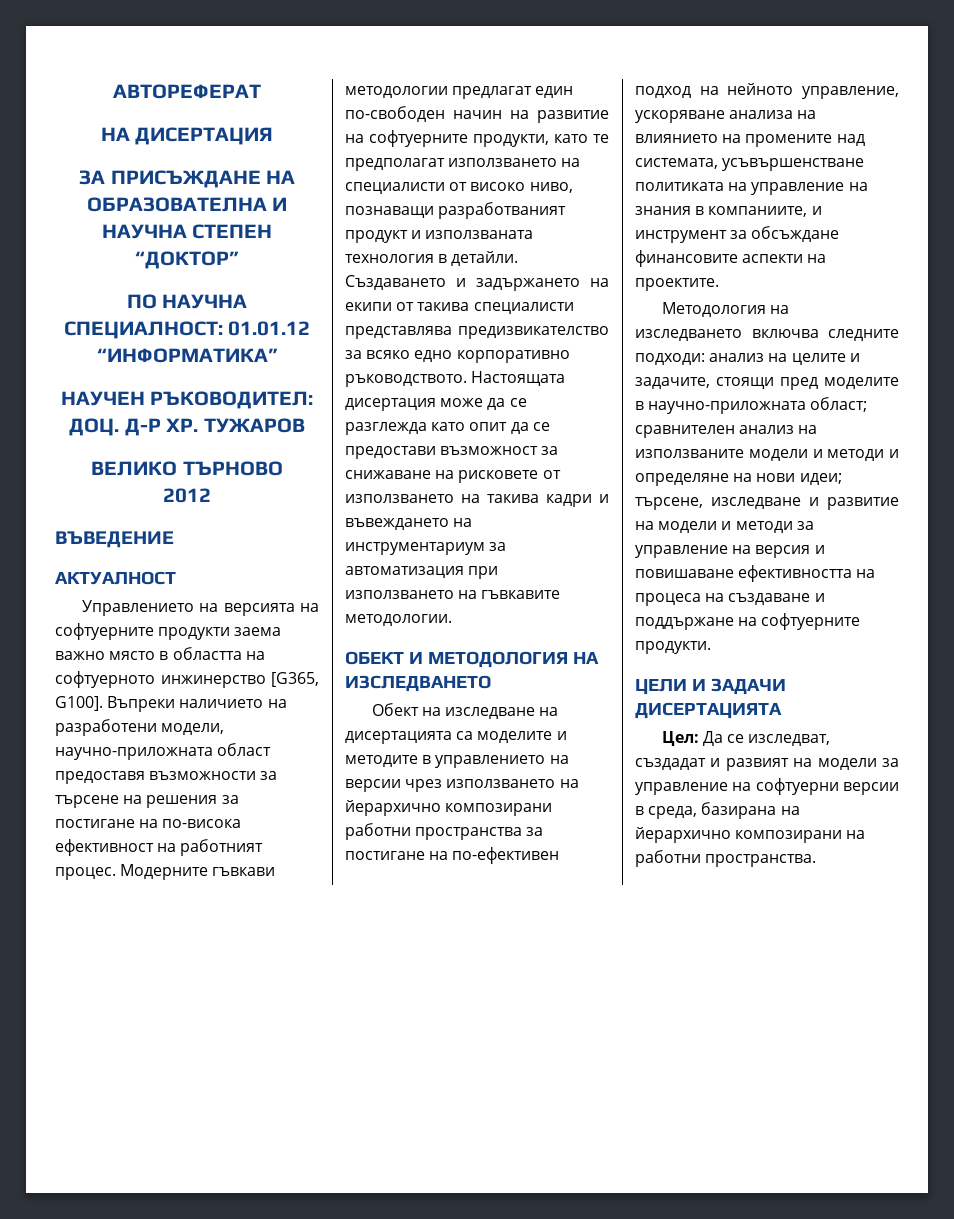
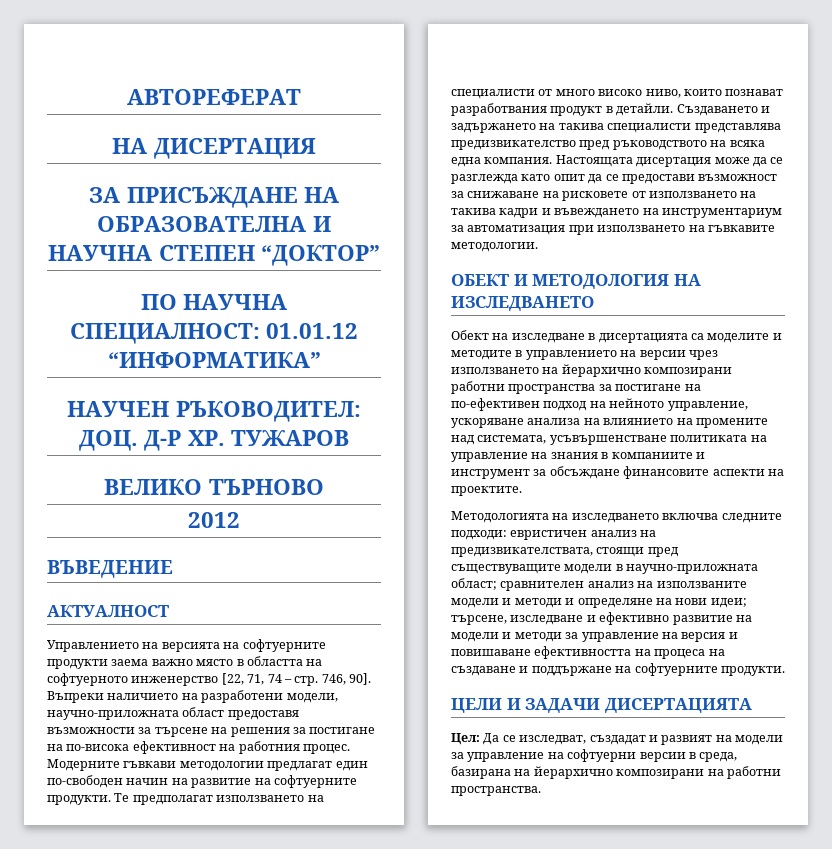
- Управлението на версията на софтуерните продукти заема важно място в областта на софтуерното инжинерство [G365, G100].
+ Управлението на версията на софтуерните продукти заема важно място в областта на софтуерното инженерство [22, 71, 74 – стр. 746, 90].
- Въпреки наличието на разработени модели, научно-приложната област предоставя възможности за търсене на решения за постигане на по-висока ефективност на работният процес.
+ Въпреки наличието на разработени модели, научно-приложната област предоставя възможности за търсене на решения за постигане на по-висока ефективност на работния процес.
- Модерните гъвкави методологии предлагат един по-свободен начин на развитие на софтуерните продукти, като те предполагат използването на специалисти от високо ниво, познаващи разработваният продукт и използваната технология в детайли.
+ Модерните гъвкави методологии предлагат един по-свободен начин на развитие на софтуерните продукти. Те предполагат използването на специалисти от много високо ниво, които познават разработвания продукт в детайли.
- Създаването и задържането на екипи от такива специалисти представлява предизвикателство за всяко едно корпоративно ръководството.
+ Създаването и задържането на такива специалисти представлява предизвикателство пред ръководството на всяка една компания.
- Обект на изследване на дисертацията са моделите и методите в управлението на версии чрез използването на йерархично композирани работни пространства за постигане на по-ефективен подход на нейното управление, ускоряване анализа на влиянието на промените над системата, усъвършенстване политиката на управление на знания в компаниите, и инструмент за обсъждане финансовите аспекти на проектите.
+ Обект на изследване в дисертацията са моделите и методите в управлението на версии чрез използването на йерархично композирани работни пространства за постигане на по-ефективен подход на нейното управление, ускоряване анализа на влиянието на промените над системата, усъвършенстване политиката на управление на знания в компаниите и инструмент за обсъждане финансовите аспекти на проектите.
- Методология на изследването включва следните подходи: анализ на целите и задачите, стоящи пред моделите в научно-приложната област; сравнителен анализ на използваните модели и методи и определяне на нови идеи; търсене, изследване и развитие на модели и методи за управление на версия и повишаване ефективността на процеса на създаване и поддържане на софтуерните продукти.
+ Методологията на изследването включва следните подходи: евристичен анализ на предизвикателствата, стоящи пред съществуващите модели в научно-приложната област; сравнителен анализ на използваните модели и методи и определяне на нови идеи; търсене, изследване и ефективно развитие на модели и методи за управление на версия и повишаване ефективността на процеса на създаване и поддържане на софтуерните продукти.

